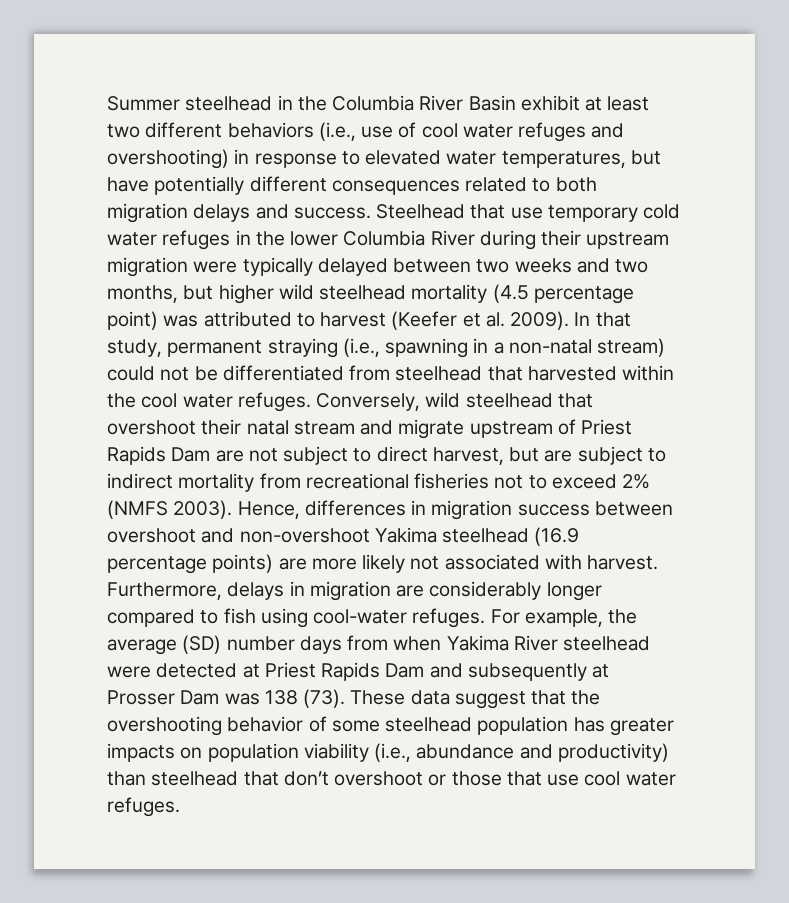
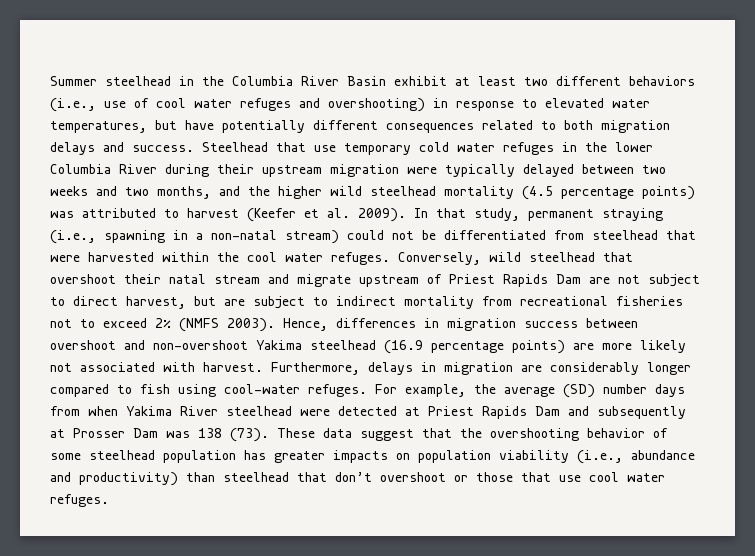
- Steelhead that use temporary cold water refuges in the lower Columbia River during their upstream migration were typically delayed between two weeks and two months, but higher wild steelhead mortality (4.5 percentage point) was attributed to harvest (Keefer et al. 2009).
+ Steelhead that use temporary cold water refuges in the lower Columbia River during their upstream migration were typically delayed between two weeks and two months, and the higher wild steelhead mortality (4.5 percentage points) was attributed to harvest (Keefer et al. 2009).
- In that study, permanent straying (i.e., spawning in a non-natal stream) could not be differentiated from steelhead that harvested within the cool water refuges.
+ In that study, permanent straying (i.e., spawning in a non-natal stream) could not be differentiated from steelhead that were harvested within the cool water refuges.

